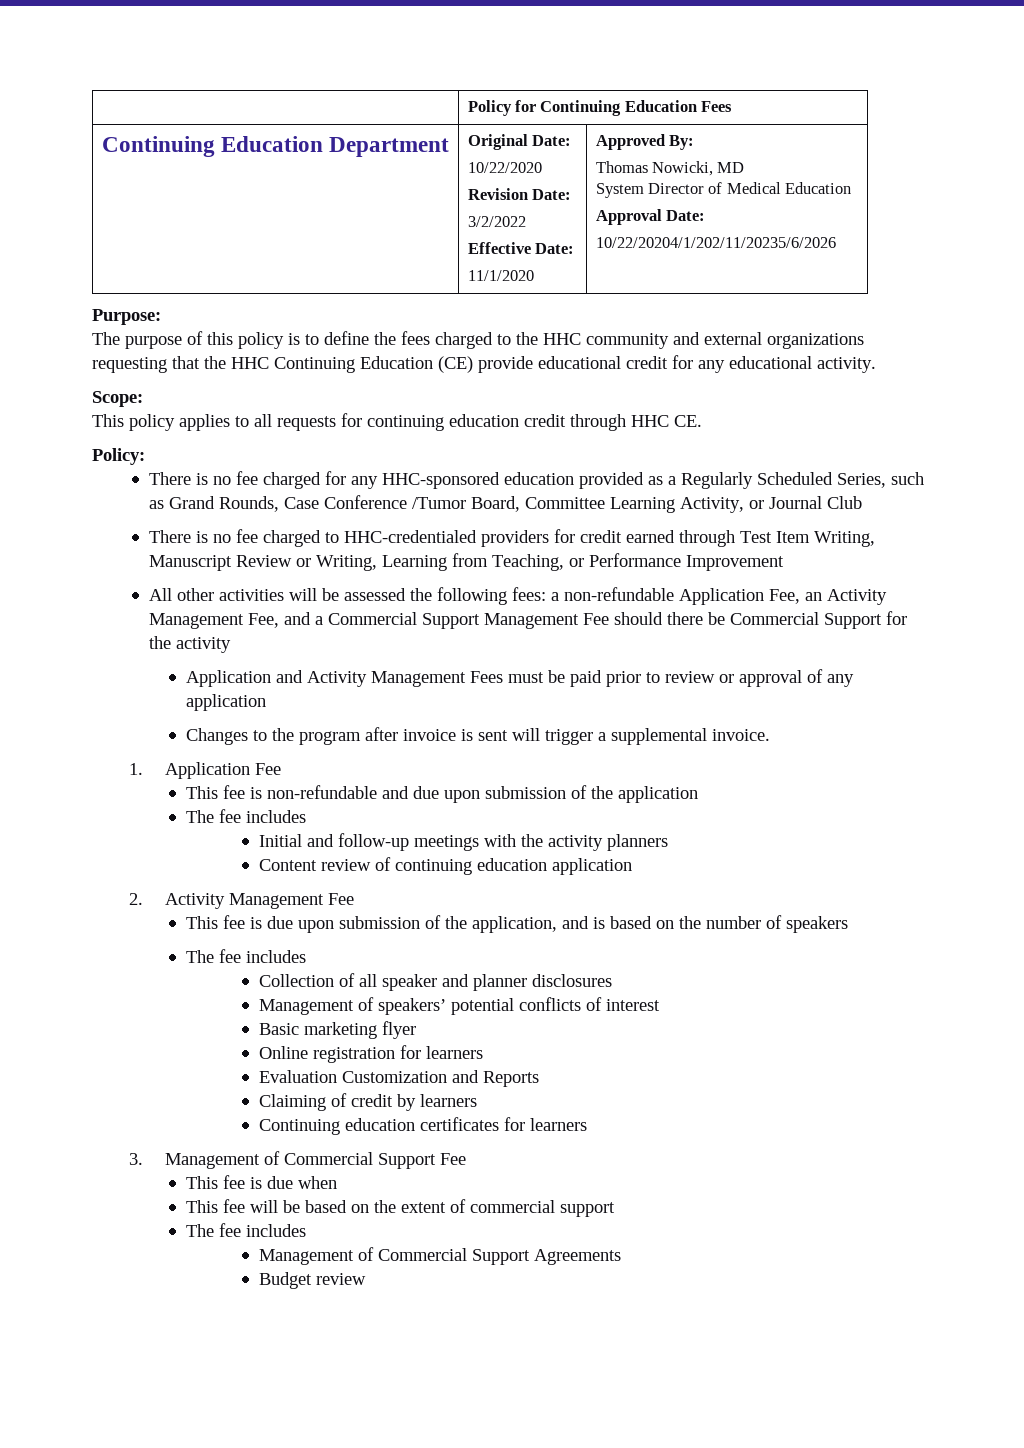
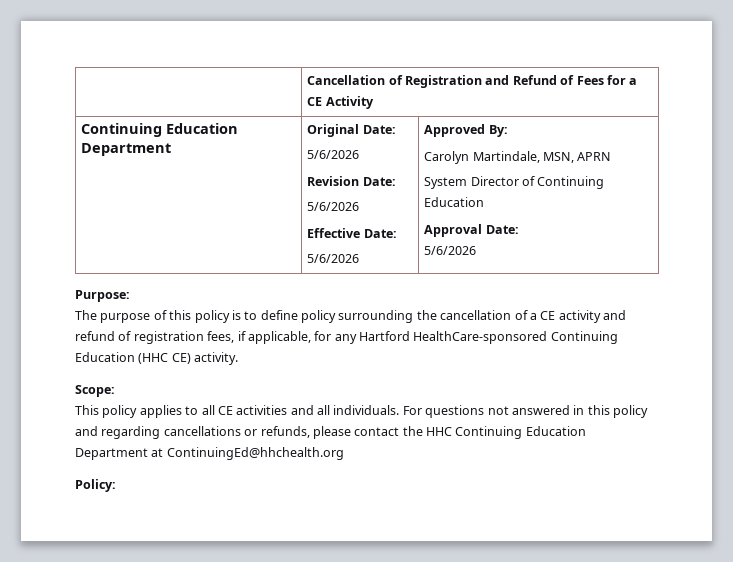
- | Policy for Continuing Education Fees
+ | Cancellation of Registration and Refund of Fees for a CE Activity
  Continuing Education Department | Original Date:
- 10/22/2020
+ 5/6/2026
  Revision Date:
- 3/2/2022
+ 5/6/2026
  Effective Date:
- 11/1/2020 | Approved By:
- Thomas Nowicki, MD
- System Director of Medical Education
+ 5/6/2026 | Approved By:
+ Carolyn Martindale, MSN, APRN
+ System Director of Continuing Education
  Approval Date:
- 10/22/20204/1/202/11/20235/6/2026
+ 5/6/2026
- The purpose of this policy is to define the fees charged to the HHC community and external organizations requesting that the HHC Continuing Education (CE) provide educational credit for any educational activity.
+ The purpose of this policy is to define policy surrounding the cancellation of a CE activity and refund of registration fees, if applicable, for any Hartford HealthCare-sponsored Continuing Education (HHC CE) activity.
- This policy applies to all requests for continuing education credit through HHC CE.
+ This policy applies to all CE activities and all individuals. For questions not answered in this policy and regarding cancellations or refunds, please contact the HHC Continuing Education Department at ContinuingEd@hhchealth.org
  Policy:
- There is no fee charged for any HHC-sponsored education provided as a Regularly Scheduled Series, such as Grand Rounds, Case Conference /Tumor Board, Committee Learning Activity, or Journal Club
- There is no fee charged to HHC-credentialed providers for credit earned through Test Item Writing, Manuscript Review or Writing, Learning from Teaching, or Performance Improvement
- All other activities will be assessed the following fees: a non-refundable Application Fee, an Activity Management Fee, and a Commercial Support Management Fee should there be Commercial Support for the activity
- Application and Activity Management Fees must be paid prior to review or approval of any application
- Changes to the program after invoice is sent will trigger a supplemental invoice.
- 1. Application Fee
- This fee is non-refundable and due upon submission of the application
- The fee includes
- Initial and follow-up meetings with the activity planners
- Content review of continuing education application
- 2. Activity Management Fee
- This fee is due upon submission of the application, and is based on the number of speakers
- The fee includes
- Collection of all speaker and planner disclosures
- Management of speakers’ potential conflicts of interest
- Basic marketing flyer
- Online registration for learners
- Evaluation Customization and Reports
- Claiming of credit by learners
- Continuing education certificates for learners
- 3. Management of Commercial Support Fee
- This fee is due when
- This fee will be based on the extent of commercial support
- The fee includes
- Management of Commercial Support Agreements
- Budget review

